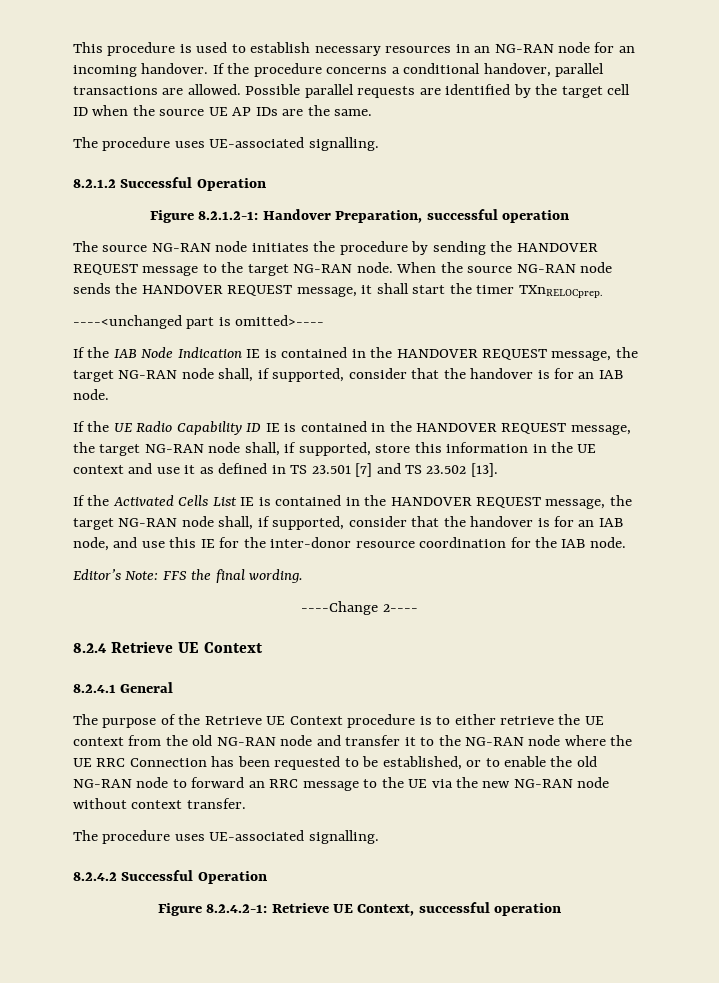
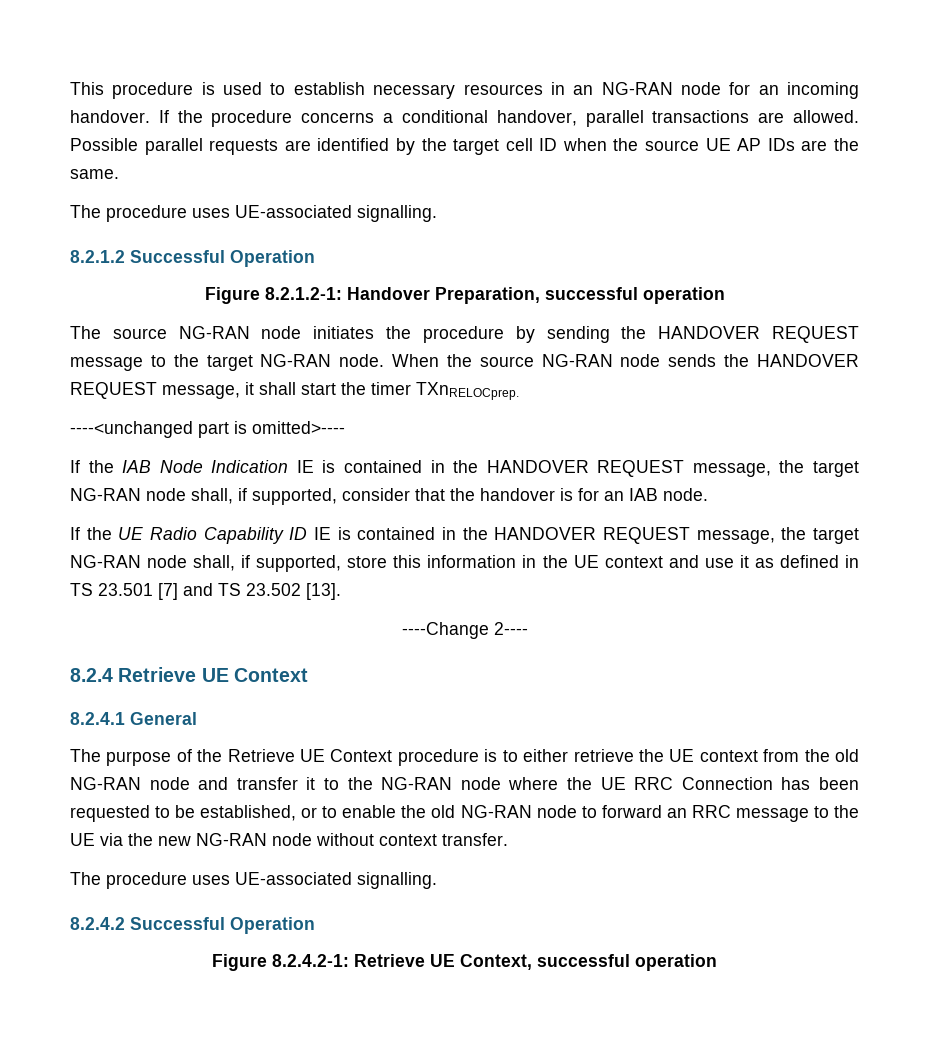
- If the Activated Cells List IE is contained in the HANDOVER REQUEST message, the target NG-RAN node shall, if supported, consider that the handover is for an IAB node, and use this IE for the inter-donor resource coordination for the IAB node.
- Editor’s Note: FFS the final wording.

